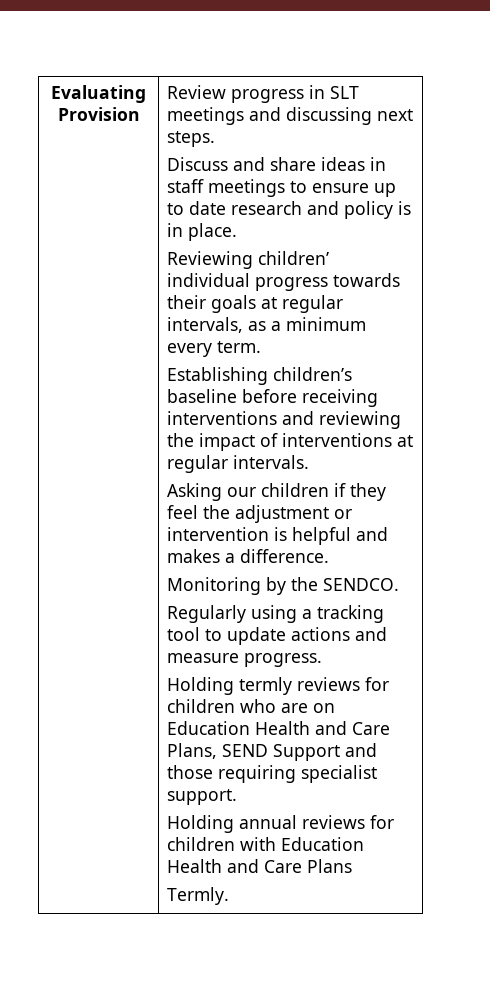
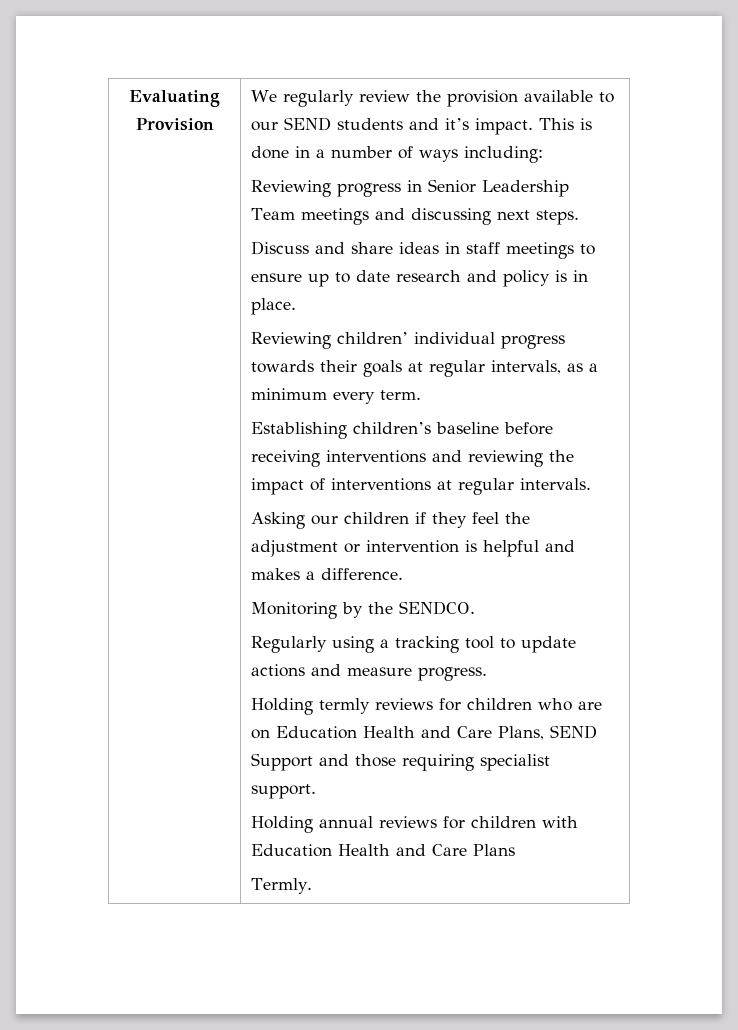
- Review progress in SLT meetings and discussing next steps.
+ We regularly review the provision available to our SEND students and it’s impact. This is done in a number of ways including:
+ Reviewing progress in Senior Leadership Team meetings and discussing next steps.

